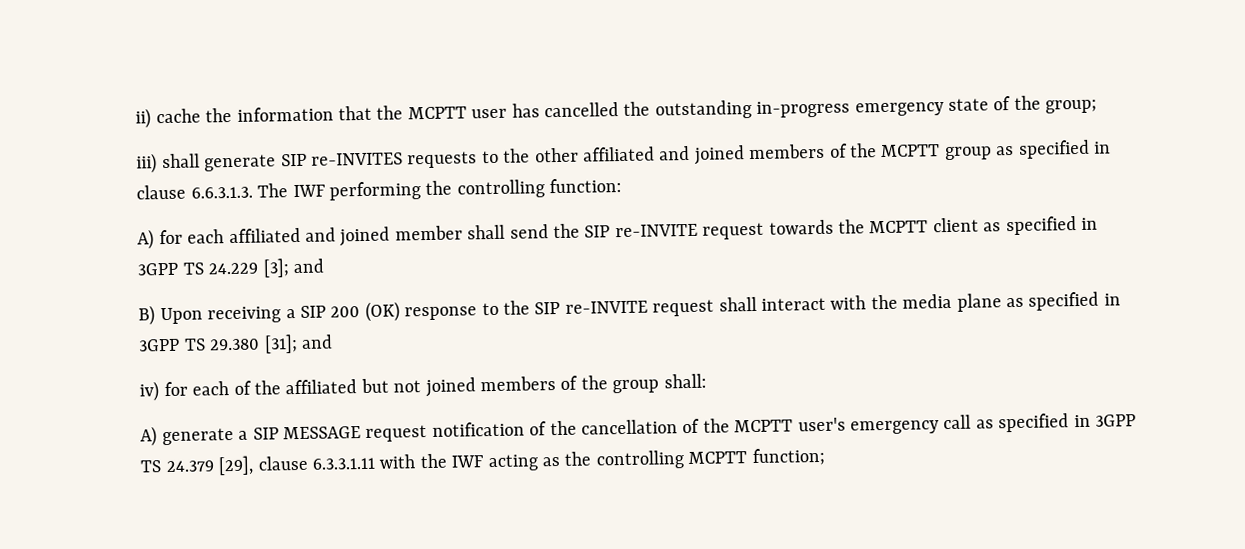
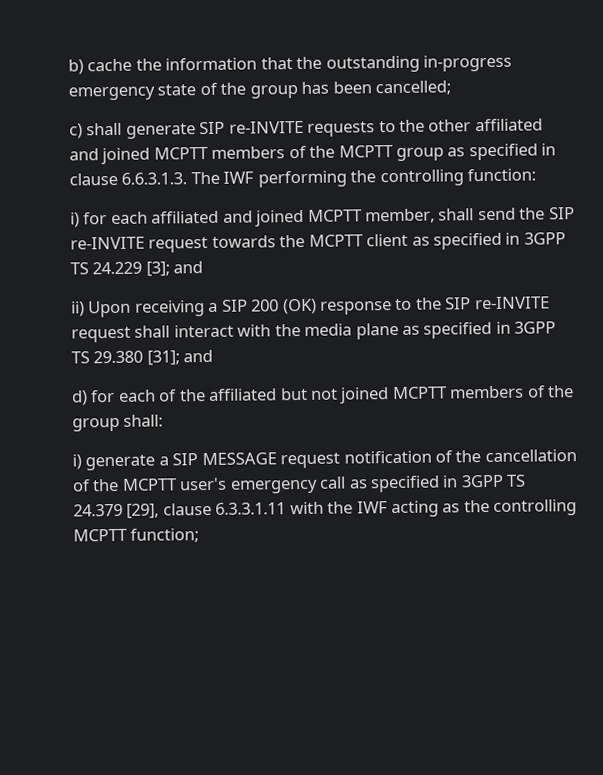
- ii) cache the information that the MCPTT user has cancelled the outstanding in-progress emergency state of the group;
- iii) shall generate SIP re-INVITES requests to the other affiliated and joined members of the MCPTT group as specified in clause 6.6.3.1.3. The IWF performing the controlling function:
+ b) cache the information that the outstanding in-progress emergency state of the group has been cancelled;
+ c) shall generate SIP re-INVITE requests to the other affiliated and joined MCPTT members of the MCPTT group as specified in clause 6.6.3.1.3. The IWF performing the controlling function:
- A) for each affiliated and joined member shall send the SIP re-INVITE request towards the MCPTT client as specified in 3GPP TS 24.229 [3]; and
+ i) for each affiliated and joined MCPTT member, shall send the SIP re-INVITE request towards the MCPTT client as specified in 3GPP TS 24.229 [3]; and
- B) Upon receiving a SIP 200 (OK) response to the SIP re-INVITE request shall interact with the media plane as specified in 3GPP TS 29.380 [31]; and
+ ii) Upon receiving a SIP 200 (OK) response to the SIP re-INVITE request shall interact with the media plane as specified in 3GPP TS 29.380 [31]; and
- iv) for each of the affiliated but not joined members of the group shall:
+ d) for each of the affiliated but not joined MCPTT members of the group shall:
- A) generate a SIP MESSAGE request notification of the cancellation of the MCPTT user's emergency call as specified in 3GPP TS 24.379 [29], clause 6.3.3.1.11 with the IWF acting as the controlling MCPTT function;
+ i) generate a SIP MESSAGE request notification of the cancellation of the MCPTT user's emergency call as specified in 3GPP TS 24.379 [29], clause 6.3.3.1.11 with the IWF acting as the controlling MCPTT function;

